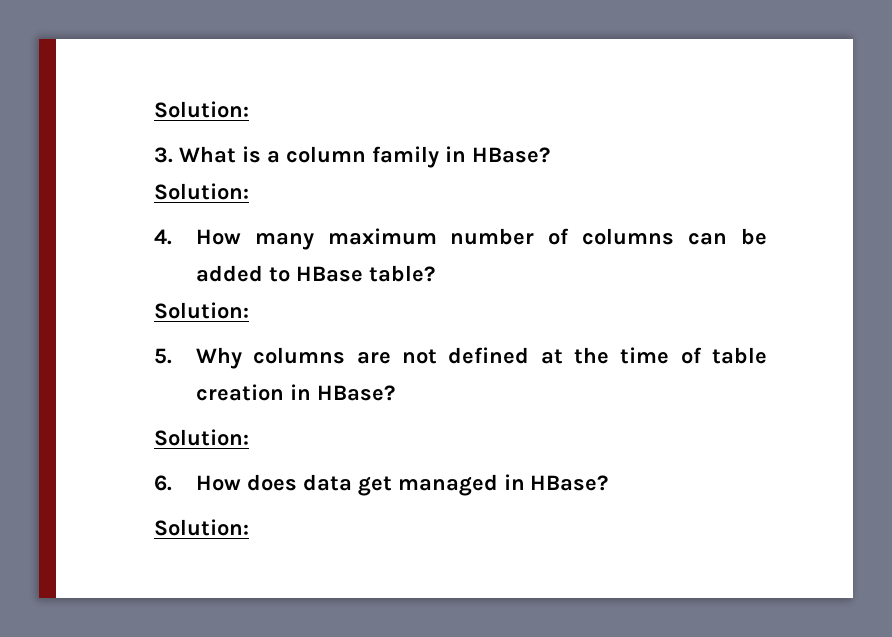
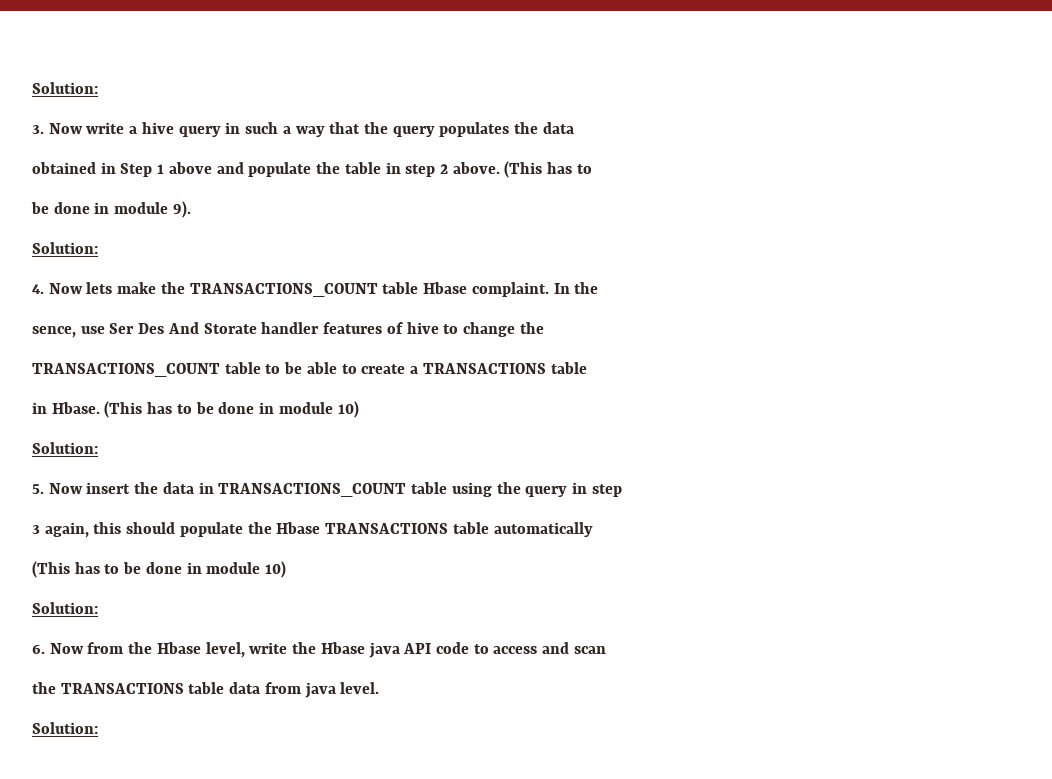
- 3. What is a column family in HBase?
+ 3. Now write a hive query in such a way that the query populates the data
+ obtained in Step 1 above and populate the table in step 2 above. (This has to
+ be done in module 9).
  Solution:
- 4. How many maximum number of columns can be added to HBase table?
+ 4. Now lets make the TRANSACTIONS_COUNT table Hbase complaint. In the
+ sence, use Ser Des And Storate handler features of hive to change the
+ TRANSACTIONS_COUNT table to be able to create a TRANSACTIONS table
+ in Hbase. (This has to be done in module 10)
  Solution:
- 5. Why columns are not defined at the time of table creation in HBase?
+ 5. Now insert the data in TRANSACTIONS_COUNT table using the query in step
+ 3 again, this should populate the Hbase TRANSACTIONS table automatically
+ (This has to be done in module 10)
  Solution:
- 6. How does data get managed in HBase?
+ 6. Now from the Hbase level, write the Hbase java API code to access and scan
+ the TRANSACTIONS table data from java level.

